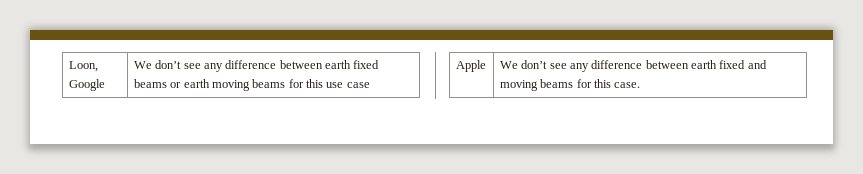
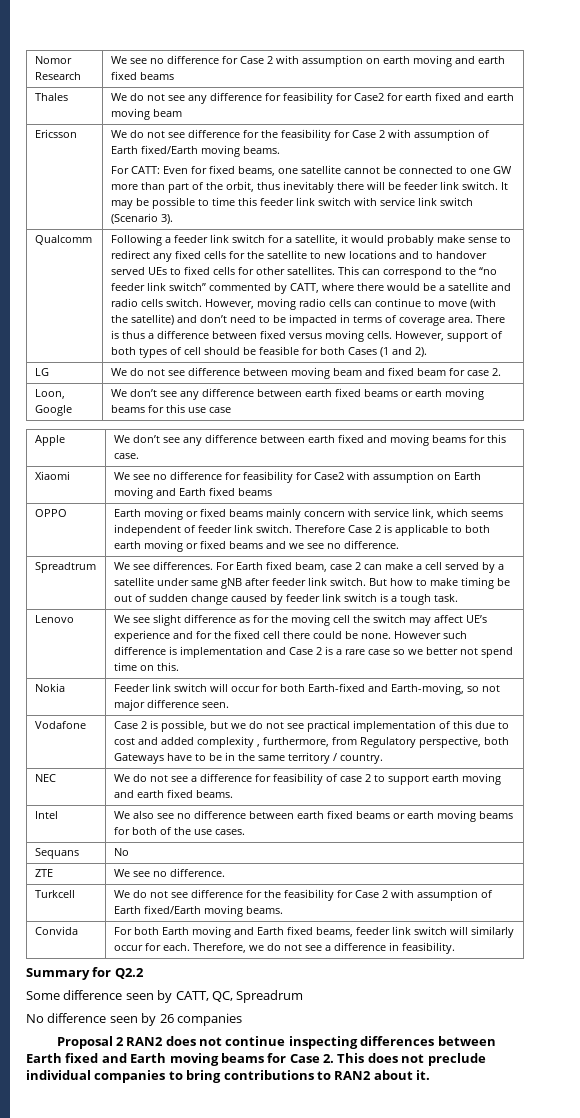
+ Nomor Research | We see no difference for Case 2 with assumption on earth moving and earth fixed beams
+ Thales | We do not see any difference for feasibility for Case2 for earth fixed and earth moving beam
+ Ericsson | We do not see difference for the feasibility for Case 2 with assumption of Earth fixed/Earth moving beams.
+ For CATT: Even for fixed beams, one satellite cannot be connected to one GW more than part of the orbit, thus inevitably there will be feeder link switch. It may be possible to time this feeder link switch with service link switch (Scenario 3).
+ Qualcomm | Following a feeder link switch for a satellite, it would probably make sense to redirect any fixed cells for the satellite to new locations and to handover served UEs to fixed cells for other satellites. This can correspond to the “no feeder link switch” commented by CATT, where there would be a satellite and radio cells switch. However, moving radio cells can continue to move (with the satellite) and don’t need to be impacted in terms of coverage area. There is thus a difference between fixed versus moving cells. However, support of both types of cell should be feasible for both Cases (1 and 2).
+ LG | We do not see difference between moving beam and fixed beam for case 2.
+ Xiaomi | We see no difference for feasibility for Case2 with assumption on Earth moving and Earth fixed beams
+ OPPO | Earth moving or fixed beams mainly concern with service link, which seems independent of feeder link switch. Therefore Case 2 is applicable to both earth moving or fixed beams and we see no difference.
+ Spreadtrum | We see differences. For Earth fixed beam, case 2 can make a cell served by a satellite under same gNB after feeder link switch. But how to make timing be out of sudden change caused by feeder link switch is a tough task.
+ Lenovo | We see slight difference as for the moving cell the switch may affect UE’s experience and for the fixed cell there could be none. However such difference is implementation and Case 2 is a rare case so we better not spend time on this.
+ Nokia | Feeder link switch will occur for both Earth-fixed and Earth-moving, so not major difference seen.
+ Vodafone | Case 2 is possible, but we do not see practical implementation of this due to cost and added complexity , furthermore, from Regulatory perspective, both Gateways have to be in the same territory / country.
+ NEC | We do not see a difference for feasibility of case 2 to support earth moving and earth fixed beams.
+ Intel | We also see no difference between earth fixed beams or earth moving beams for both of the use cases.
+ Sequans | No
+ ZTE | We see no difference.
+ Turkcell | We do not see difference for the feasibility for Case 2 with assumption of Earth fixed/Earth moving beams.
+ Convida | For both Earth moving and Earth fixed beams, feeder link switch will similarly occur for each. Therefore, we do not see a difference in feasibility.
+ Summary for Q2.2
+ Some difference seen by CATT, QC, Spreadrum
+ No difference seen by 26 companies
+ Proposal 2 RAN2 does not continue inspecting differences between Earth fixed and Earth moving beams for Case 2. This does not preclude individual companies to bring contributions to RAN2 about it.

